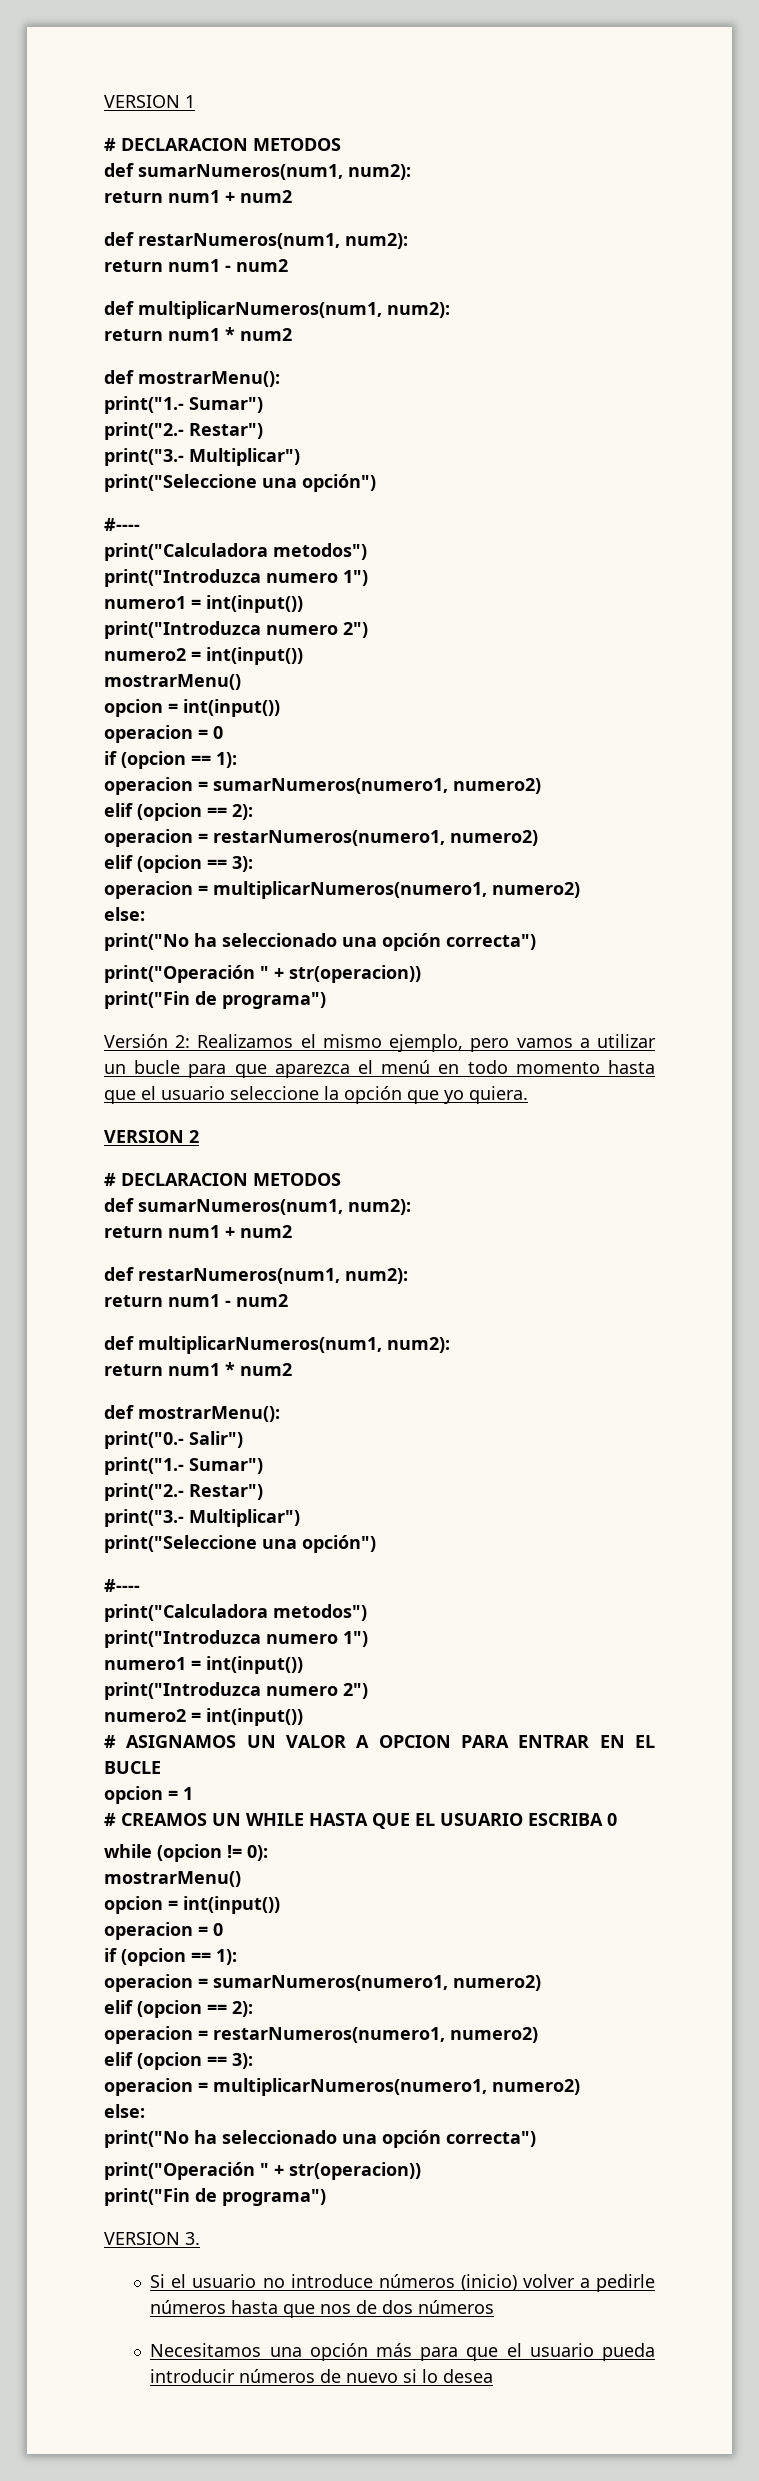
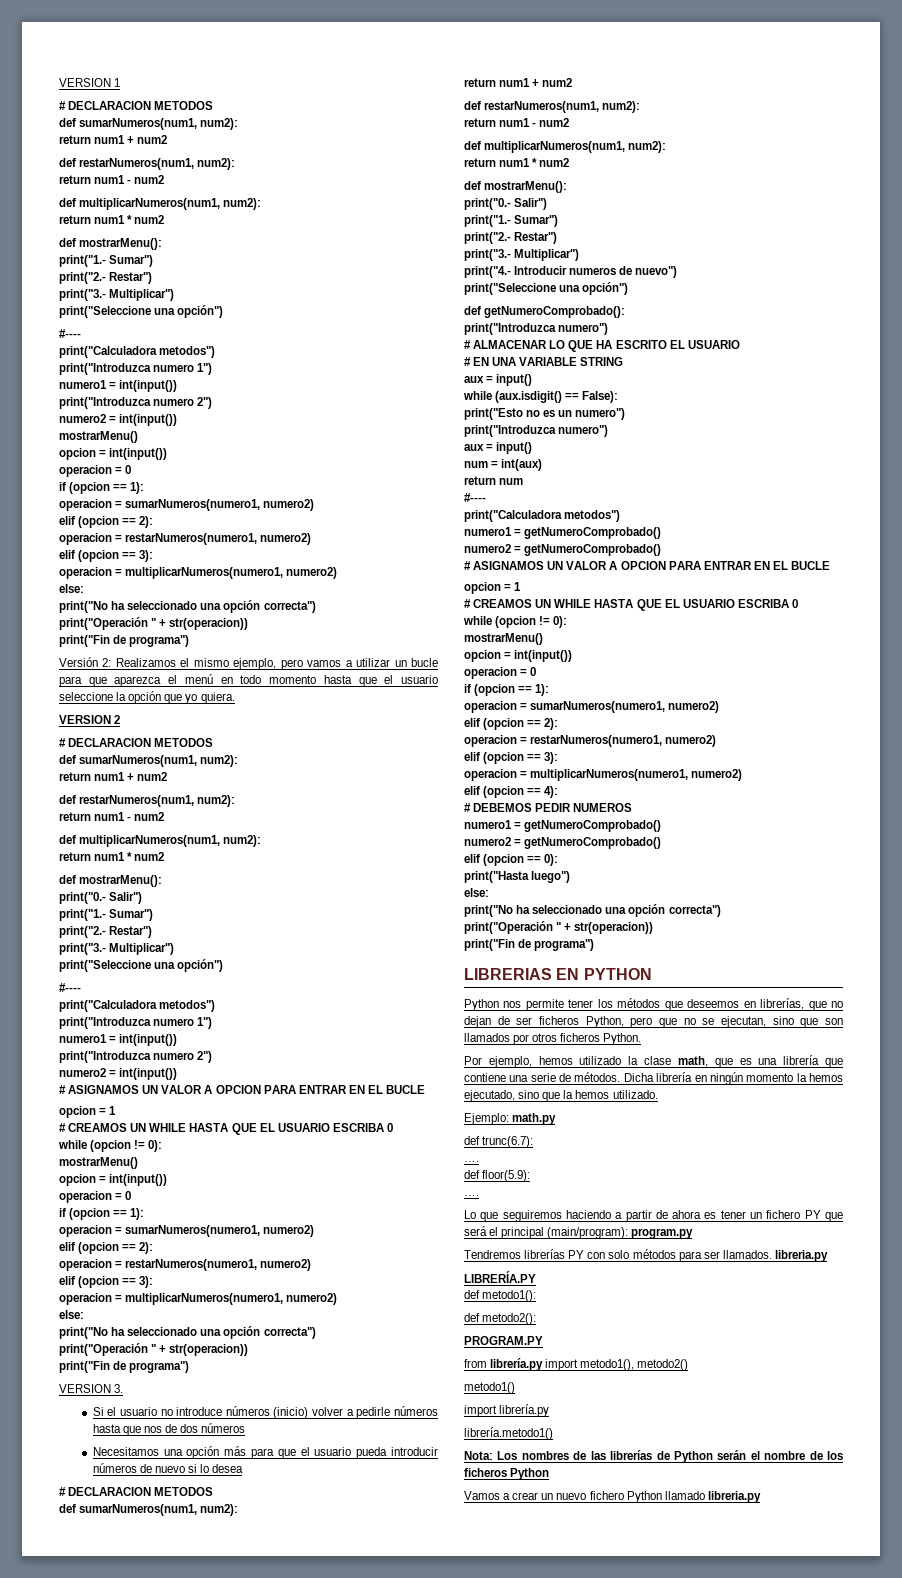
  Necesitamos una opción más para que el usuario pueda introducir números de nuevo si lo desea
+ # DECLARACION METODOS
+ def sumarNumeros(num1, num2):
+ return num1 + num2
+ def restarNumeros(num1, num2):
+ return num1 - num2
+ def multiplicarNumeros(num1, num2):
+ return num1 * num2
+ def mostrarMenu():
+ print("0.- Salir")
+ print("1.- Sumar")
+ print("2.- Restar")
+ print("3.- Multiplicar")
+ print("4.- Introducir numeros de nuevo")
+ print("Seleccione una opción")
+ def getNumeroComprobado():
+ print("Introduzca numero")
+ # ALMACENAR LO QUE HA ESCRITO EL USUARIO
+ # EN UNA VARIABLE STRING
+ aux = input()
+ while (aux.isdigit() == False):
+ print("Esto no es un numero")
+ print("Introduzca numero")
+ aux = input()
+ num = int(aux)
+ return num
+ #----
+ print("Calculadora metodos")
+ numero1 = getNumeroComprobado()
+ numero2 = getNumeroComprobado()
+ # ASIGNAMOS UN VALOR A OPCION PARA ENTRAR EN EL BUCLE
+ opcion = 1
+ # CREAMOS UN WHILE HASTA QUE EL USUARIO ESCRIBA 0
+ while (opcion != 0):
+ mostrarMenu()
+ opcion = int(input())
+ operacion = 0
+ if (opcion == 1):
+ operacion = sumarNumeros(numero1, numero2)
+ elif (opcion == 2):
+ operacion = restarNumeros(numero1, numero2)
+ elif (opcion == 3):
+ operacion = multiplicarNumeros(numero1, numero2)
+ elif (opcion == 4):
+ # DEBEMOS PEDIR NUMEROS
+ numero1 = getNumeroComprobado()
+ numero2 = getNumeroComprobado()
+ elif (opcion == 0):
+ print("Hasta luego")
+ else:
+ print("No ha seleccionado una opción correcta")
+ print("Operación " + str(operacion))
+ print("Fin de programa")
+ LIBRERIAS EN PYTHON
+ Python nos permite tener los métodos que deseemos en librerías, que no dejan de ser ficheros Python, pero que no se ejecutan, sino que son llamados por otros ficheros Python.
+ Por ejemplo, hemos utilizado la clase math, que es una librería que contiene una serie de métodos. Dicha librería en ningún momento la hemos ejecutado, sino que la hemos utilizado.
+ Ejemplo: math.py
+ def trunc(6.7):
+ ….
+ def floor(5.9):
+ ….
+ Lo que seguiremos haciendo a partir de ahora es tener un fichero PY que será el principal (main/program): program.py
+ Tendremos librerías PY con solo métodos para ser llamados. libreria.py
+ LIBRERÍA.PY
+ def metodo1():
+ def metodo2():
+ PROGRAM.PY
+ from librería.py import metodo1(), metodo2()
+ metodo1()
+ import librería.py
+ librería.metodo1()
+ Nota: Los nombres de las librerías de Python serán el nombre de los ficheros Python
+ Vamos a crear un nuevo fichero Python llamado libreria.py

